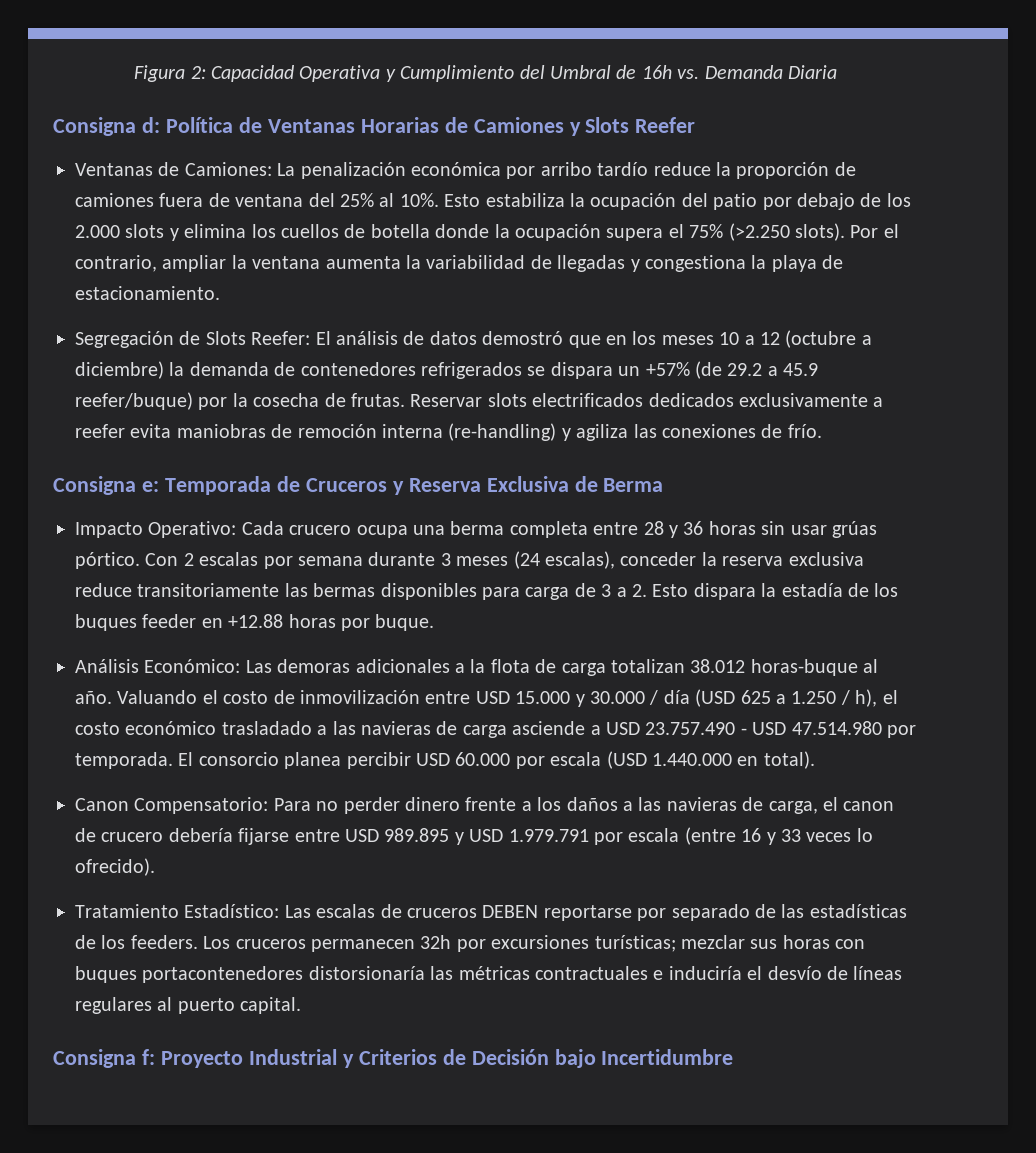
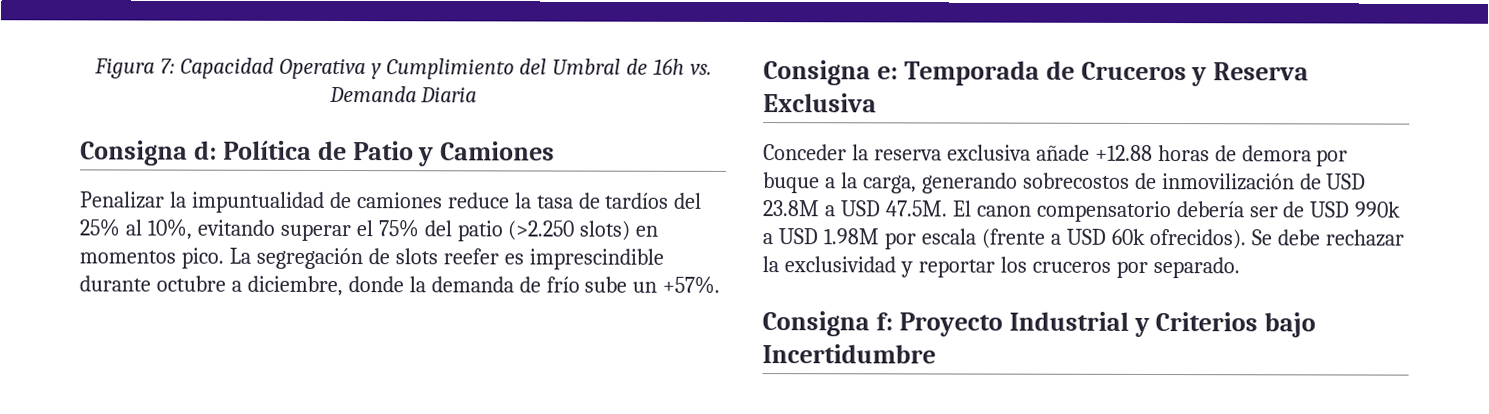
- Figura 2: Capacidad Operativa y Cumplimiento del Umbral de 16h vs. Demanda Diaria
+ Figura 7: Capacidad Operativa y Cumplimiento del Umbral de 16h vs. Demanda Diaria
- Consigna d: Política de Ventanas Horarias de Camiones y Slots Reefer
- Ventanas de Camiones: La penalización económica por arribo tardío reduce la proporción de camiones fuera de ventana del 25% al 10%. Esto estabiliza la ocupación del patio por debajo de los 2.000 slots y elimina los cuellos de botella donde la ocupación supera el 75% (>2.250 slots). Por el contrario, ampliar la ventana aumenta la variabilidad de llegadas y congestiona la playa de estacionamiento.
- Segregación de Slots Reefer: El análisis de datos demostró que en los meses 10 a 12 (octubre a diciembre) la demanda de contenedores refrigerados se dispara un +57% (de 29.2 a 45.9 reefer/buque) por la cosecha de frutas. Reservar slots electrificados dedicados exclusivamente a reefer evita maniobras de remoción interna (re-handling) y agiliza las conexiones de frío.
+ Consigna d: Política de Patio y Camiones
+ Penalizar la impuntualidad de camiones reduce la tasa de tardíos del 25% al 10%, evitando superar el 75% del patio (>2.250 slots) en momentos pico. La segregación de slots reefer es imprescindible durante octubre a diciembre, donde la demanda de frío sube un +57%.
- Consigna e: Temporada de Cruceros y Reserva Exclusiva de Berma
- Impacto Operativo: Cada crucero ocupa una berma completa entre 28 y 36 horas sin usar grúas pórtico. Con 2 escalas por semana durante 3 meses (24 escalas), conceder la reserva exclusiva reduce transitoriamente las bermas disponibles para carga de 3 a 2. Esto dispara la estadía de los buques feeder en +12.88 horas por buque.
- Análisis Económico: Las demoras adicionales a la flota de carga totalizan 38.012 horas-buque al año. Valuando el costo de inmovilización entre USD 15.000 y 30.000 / día (USD 625 a 1.250 / h), el costo económico trasladado a las navieras de carga asciende a USD 23.757.490 - USD 47.514.980 por temporada. El consorcio planea percibir USD 60.000 por escala (USD 1.440.000 en total).
- Canon Compensatorio: Para no perder dinero frente a los daños a las navieras de carga, el canon de crucero debería fijarse entre USD 989.895 y USD 1.979.791 por escala (entre 16 y 33 veces lo ofrecido).
- Tratamiento Estadístico: Las escalas de cruceros DEBEN reportarse por separado de las estadísticas de los feeders. Los cruceros permanecen 32h por excursiones turísticas; mezclar sus horas con buques portacontenedores distorsionaría las métricas contractuales e induciría el desvío de líneas regulares al puerto capital.
+ Consigna e: Temporada de Cruceros y Reserva Exclusiva
+ Conceder la reserva exclusiva añade +12.88 horas de demora por buque a la carga, generando sobrecostos de inmovilización de USD 23.8M a USD 47.5M. El canon compensatorio debería ser de USD 990k a USD 1.98M por escala (frente a USD 60k ofrecidos). Se debe rechazar la exclusividad y reportar los cruceros por separado.
- Consigna f: Proyecto Industrial y Criterios de Decisión bajo Incertidumbre
+ Consigna f: Proyecto Industrial y Criterios bajo Incertidumbre

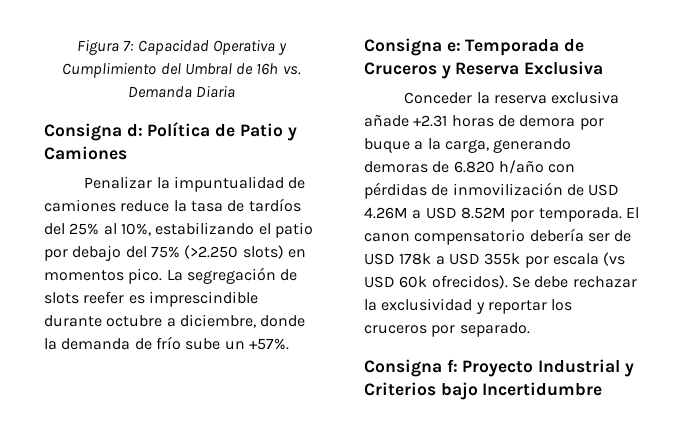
- Penalizar la impuntualidad de camiones reduce la tasa de tardíos del 25% al 10%, evitando superar el 75% del patio (>2.250 slots) en momentos pico.
+ Penalizar la impuntualidad de camiones reduce la tasa de tardíos del 25% al 10%, estabilizando el patio por debajo del 75% (>2.250 slots) en momentos pico.
- Conceder la reserva exclusiva añade +12.88 horas de demora por buque a la carga, generando sobrecostos de inmovilización de USD 23.8M a USD 47.5M. El canon compensatorio debería ser de USD 990k a USD 1.98M por escala (frente a USD 60k ofrecidos).
+ Conceder la reserva exclusiva añade +2.31 horas de demora por buque a la carga, generando demoras de 6.820 h/año con pérdidas de inmovilización de USD 4.26M a USD 8.52M por temporada. El canon compensatorio debería ser de USD 178k a USD 355k por escala (vs USD 60k ofrecidos).

